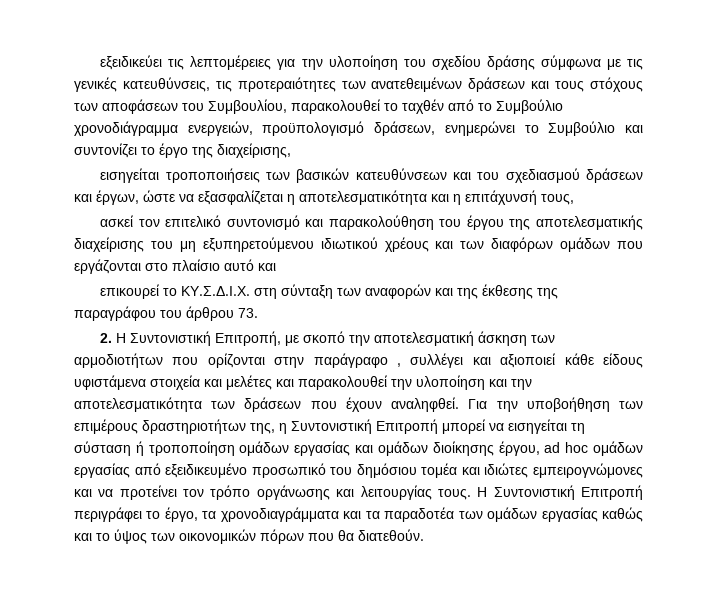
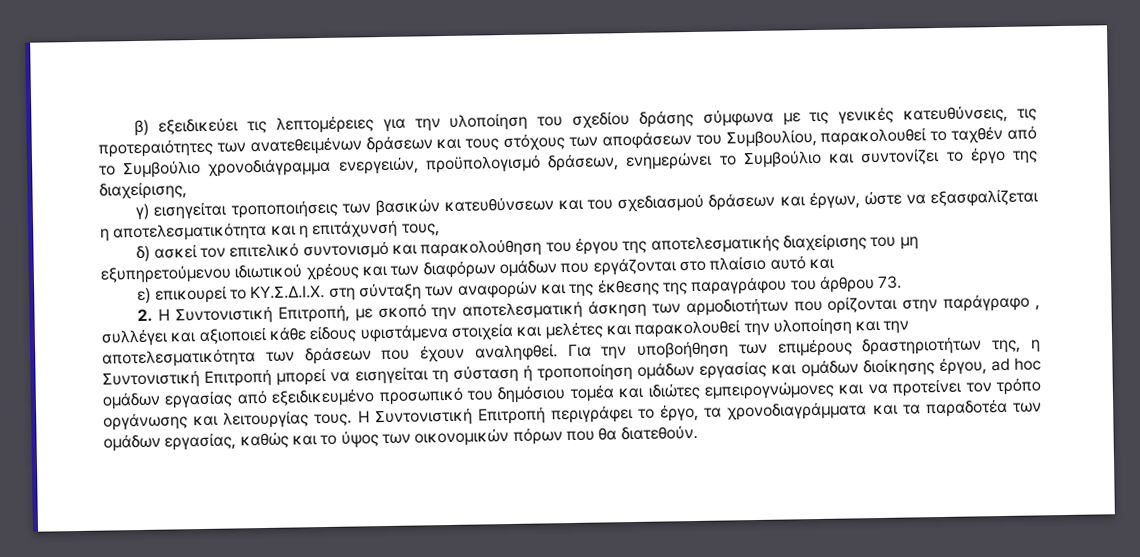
- εξειδικεύει τις λεπτομέρειες για την υλοποίηση του σχεδίου δράσης σύμφωνα με τις γενικές κατευθύνσεις, τις προτεραιότητες των ανατεθειμένων δράσεων και τους στόχους των αποφάσεων του Συμβουλίου, παρακολουθεί το ταχθέν από το Συμβούλιο χρονοδιάγραμμα ενεργειών, προϋπολογισμό δράσεων, ενημερώνει το Συμβούλιο και συντονίζει το έργο της διαχείρισης,
+ β) εξειδικεύει τις λεπτομέρειες για την υλοποίηση του σχεδίου δράσης σύμφωνα με τις γενικές κατευθύνσεις, τις προτεραιότητες των ανατεθειμένων δράσεων και τους στόχους των αποφάσεων του Συμβουλίου, παρακολουθεί το ταχθέν από το Συμβούλιο χρονοδιάγραμμα ενεργειών, προϋπολογισμό δράσεων, ενημερώνει το Συμβούλιο και συντονίζει το έργο της διαχείρισης,
- εισηγείται τροποποιήσεις των βασικών κατευθύνσεων και του σχεδιασμού δράσεων και έργων, ώστε να εξασφαλίζεται η αποτελεσματικότητα και η επιτάχυνσή τους,
+ γ) εισηγείται τροποποιήσεις των βασικών κατευθύνσεων και του σχεδιασμού δράσεων και έργων, ώστε να εξασφαλίζεται η αποτελεσματικότητα και η επιτάχυνσή τους,
- ασκεί τον επιτελικό συντονισμό και παρακολούθηση του έργου της αποτελεσματικής διαχείρισης του μη εξυπηρετούμενου ιδιωτικού χρέους και των διαφόρων ομάδων που εργάζονται στο πλαίσιο αυτό και
+ δ) ασκεί τον επιτελικό συντονισμό και παρακολούθηση του έργου της αποτελεσματικής διαχείρισης του μη εξυπηρετούμενου ιδιωτικού χρέους και των διαφόρων ομάδων που εργάζονται στο πλαίσιο αυτό και
- επικουρεί το ΚΥ.Σ.Δ.Ι.Χ. στη σύνταξη των αναφορών και της έκθεσης της παραγράφου του άρθρου 73.
+ ε) επικουρεί το ΚΥ.Σ.Δ.Ι.Χ. στη σύνταξη των αναφορών και της έκθεσης της παραγράφου του άρθρου 73.
- Η Συντονιστική Επιτροπή περιγράφει το έργο, τα χρονοδιαγράμματα και τα παραδοτέα των ομάδων εργασίας καθώς και το ύψος των οικονομικών πόρων που θα διατεθούν.
+ Η Συντονιστική Επιτροπή περιγράφει το έργο, τα χρονοδιαγράμματα και τα παραδοτέα των ομάδων εργασίας, καθώς και το ύψος των οικονομικών πόρων που θα διατεθούν.

